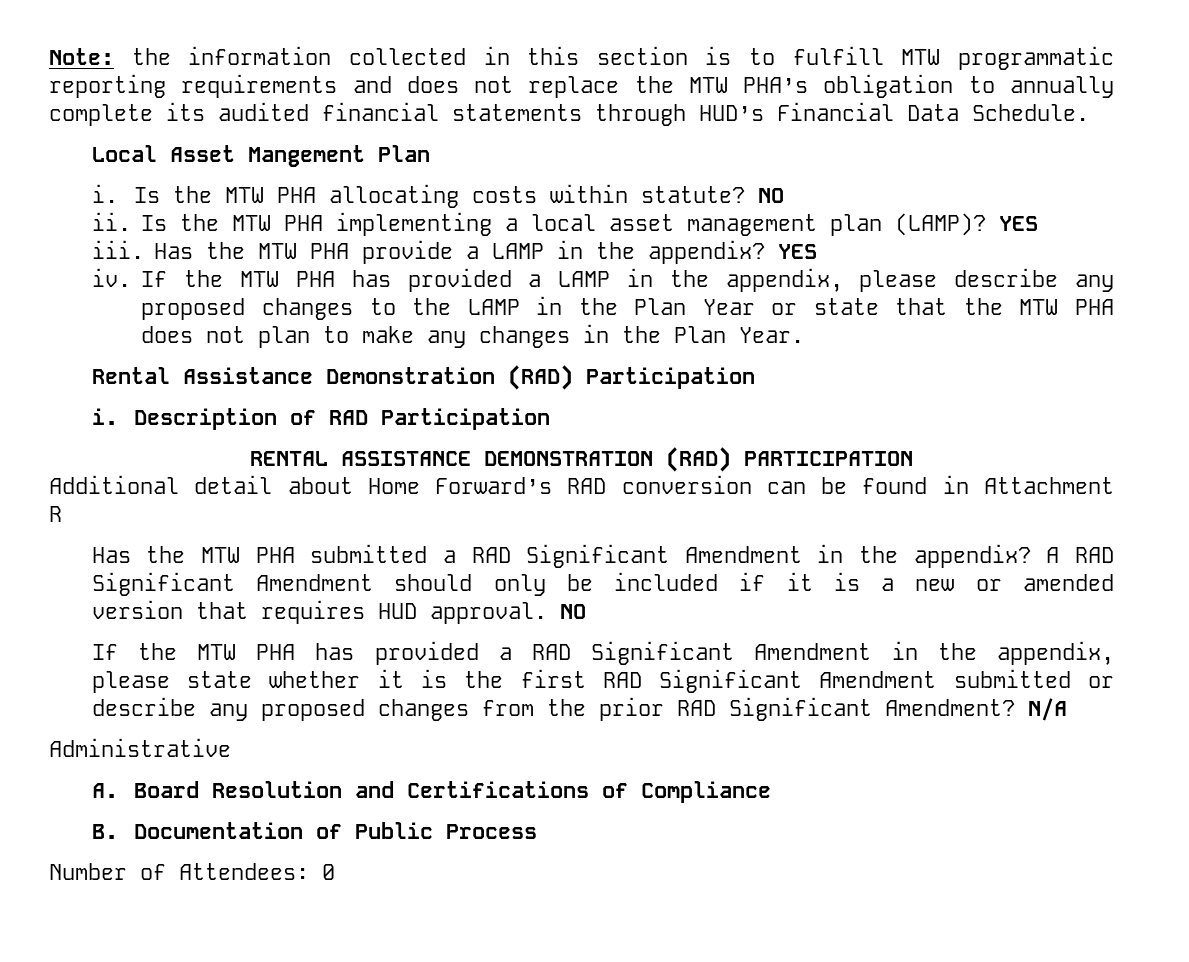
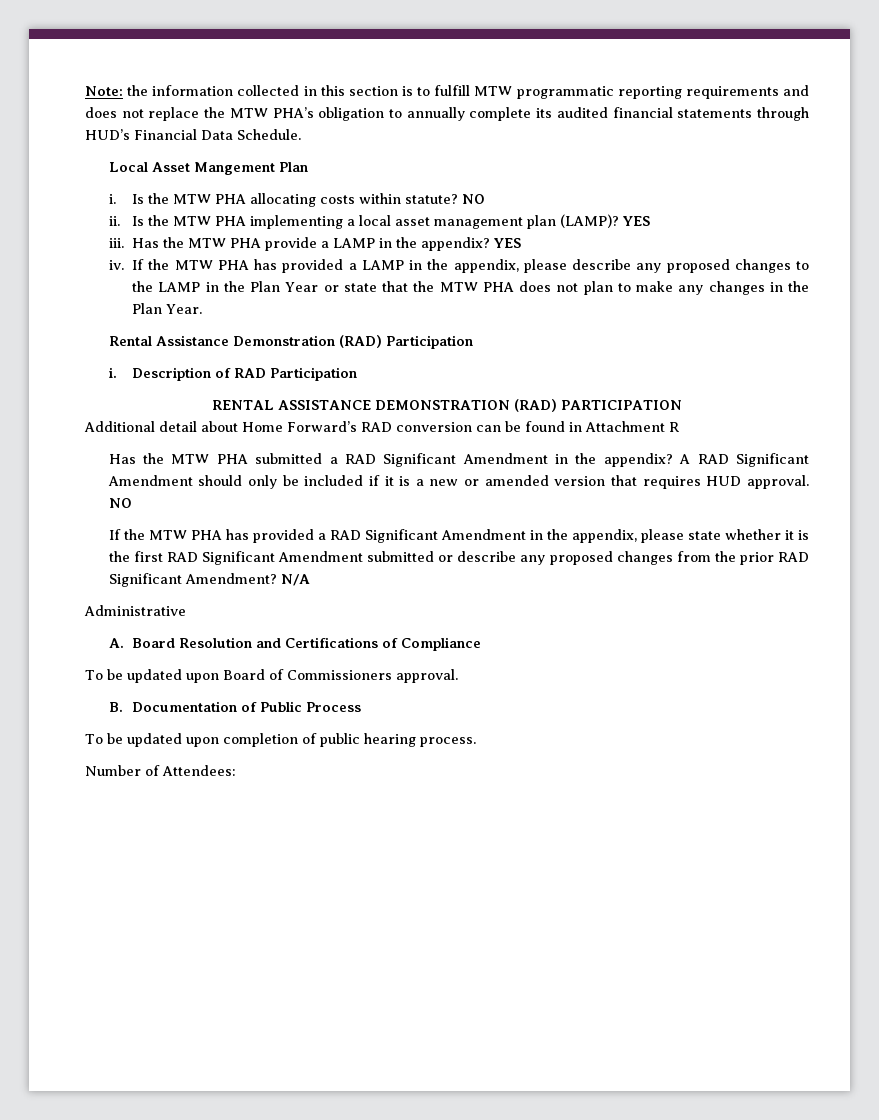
+ To be updated upon Board of Commissioners approval.
+ To be updated upon completion of public hearing process.
- Number of Attendees: 0
+ Number of Attendees:

